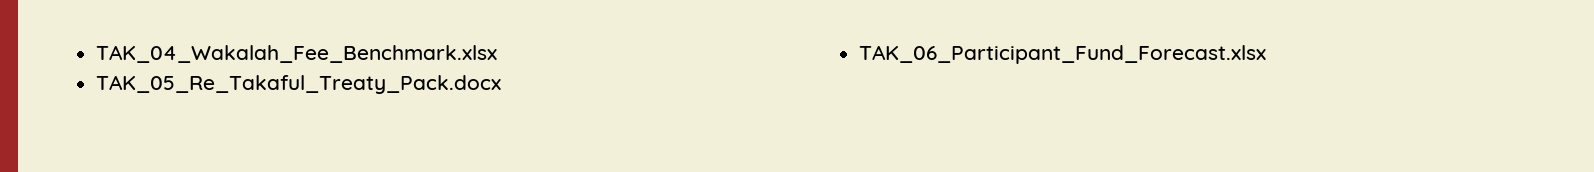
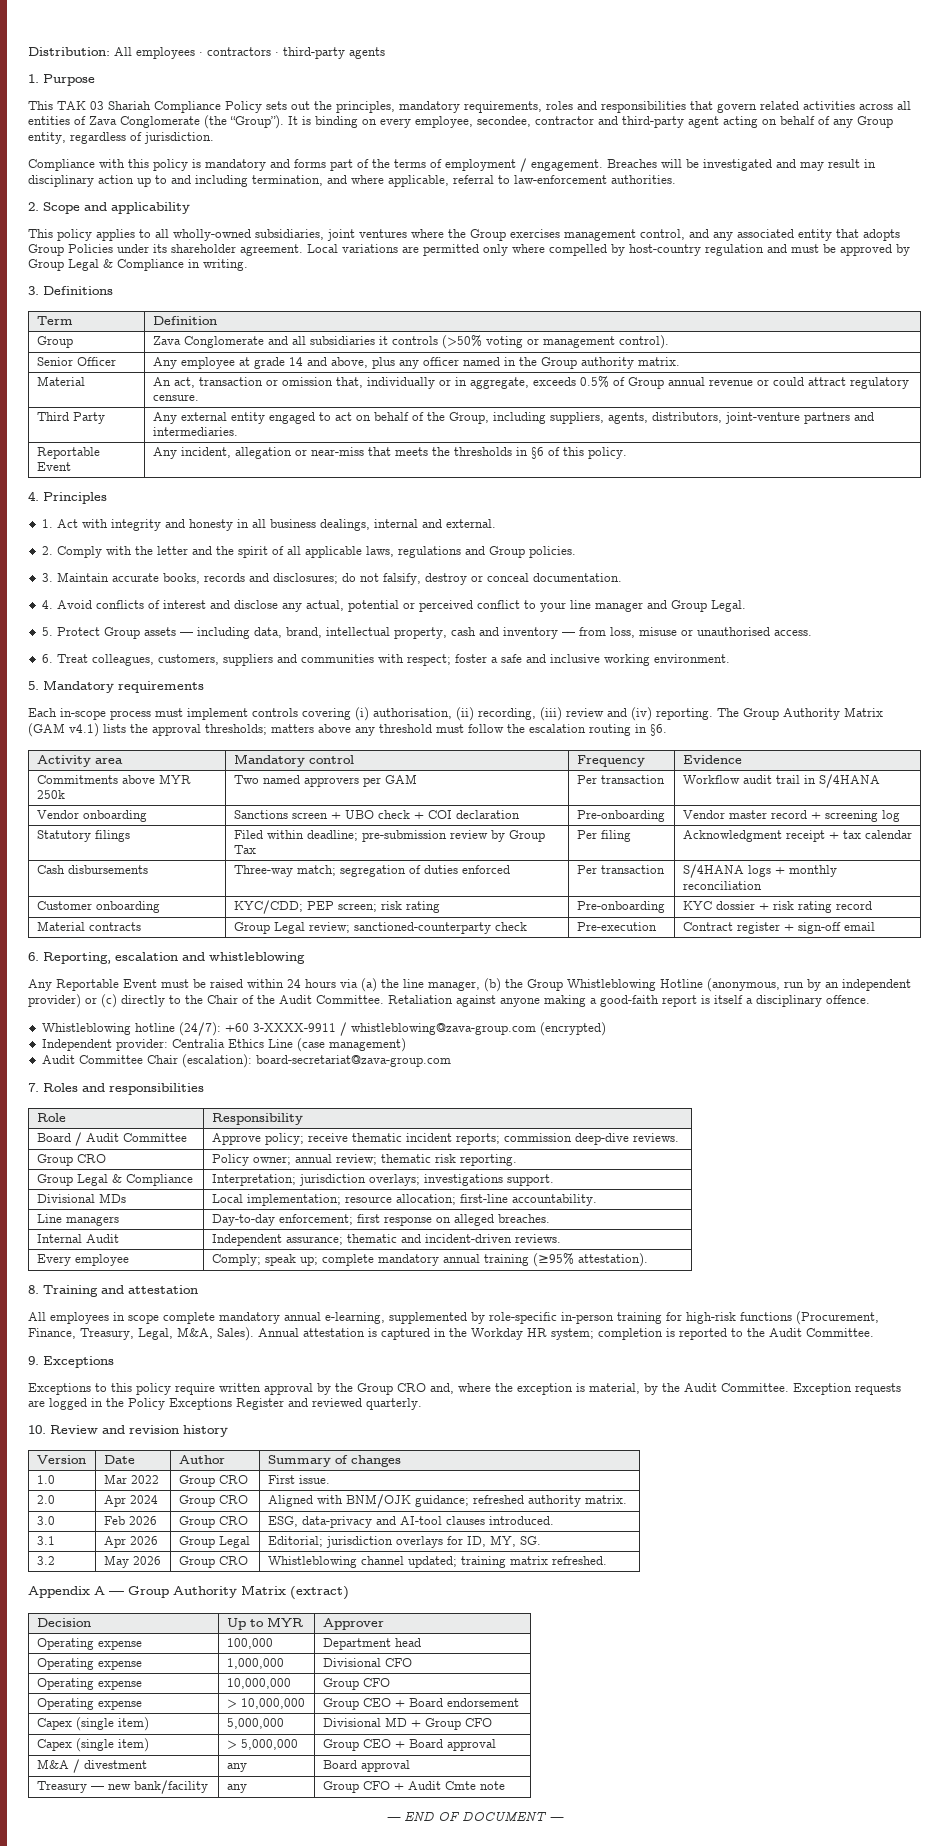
- TAK_04_Wakalah_Fee_Benchmark.xlsx
- TAK_05_Re_Takaful_Treaty_Pack.docx
- TAK_06_Participant_Fund_Forecast.xlsx
+ Distribution: All employees · contractors · third-party agents
+ 1. Purpose
+ This TAK 03 Shariah Compliance Policy sets out the principles, mandatory requirements, roles and responsibilities that govern related activities across all entities of Zava Conglomerate (the “Group”). It is binding on every employee, secondee, contractor and third-party agent acting on behalf of any Group entity, regardless of jurisdiction.
+ Compliance with this policy is mandatory and forms part of the terms of employment / engagement. Breaches will be investigated and may result in disciplinary action up to and including termination, and where applicable, referral to law-enforcement authorities.
+ 2. Scope and applicability
+ This policy applies to all wholly-owned subsidiaries, joint ventures where the Group exercises management control, and any associated entity that adopts Group Policies under its shareholder agreement. Local variations are permitted only where compelled by host-country regulation and must be approved by Group Legal & Compliance in writing.
+ 3. Definitions
+ Term | Definition
+ Group | Zava Conglomerate and all subsidiaries it controls (>50% voting or management control).
+ Senior Officer | Any employee at grade 14 and above, plus any officer named in the Group authority matrix.
+ Material | An act, transaction or omission that, individually or in aggregate, exceeds 0.5% of Group annual revenue or could attract regulatory censure.
+ Third Party | Any external entity engaged to act on behalf of the Group, including suppliers, agents, distributors, joint-venture partners and intermediaries.
+ Reportable Event | Any incident, allegation or near-miss that meets the thresholds in §6 of this policy.
+ 4. Principles
+ 1. Act with integrity and honesty in all business dealings, internal and external.
+ 2. Comply with the letter and the spirit of all applicable laws, regulations and Group policies.
+ 3. Maintain accurate books, records and disclosures; do not falsify, destroy or conceal documentation.
+ 4. Avoid conflicts of interest and disclose any actual, potential or perceived conflict to your line manager and Group Legal.
+ 5. Protect Group assets — including data, brand, intellectual property, cash and inventory — from loss, misuse or unauthorised access.
+ 6. Treat colleagues, customers, suppliers and communities with respect; foster a safe and inclusive working environment.
+ 5. Mandatory requirements
+ Each in-scope process must implement controls covering (i) authorisation, (ii) recording, (iii) review and (iv) reporting. The Group Authority Matrix (GAM v4.1) lists the approval thresholds; matters above any threshold must follow the escalation routing in §6.
+ Activity area | Mandatory control | Frequency | Evidence
+ Commitments above MYR 250k | Two named approvers per GAM | Per transaction | Workflow audit trail in S/4HANA
+ Vendor onboarding | Sanctions screen + UBO check + COI declaration | Pre-onboarding | Vendor master record + screening log
+ Statutory filings | Filed within deadline; pre-submission review by Group Tax | Per filing | Acknowledgment receipt + tax calendar
+ Cash disbursements | Three-way match; segregation of duties enforced | Per transaction | S/4HANA logs + monthly reconciliation
+ Customer onboarding | KYC/CDD; PEP screen; risk rating | Pre-onboarding | KYC dossier + risk rating record
+ Material contracts | Group Legal review; sanctioned-counterparty check | Pre-execution | Contract register + sign-off email
+ 6. Reporting, escalation and whistleblowing
+ Any Reportable Event must be raised within 24 hours via (a) the line manager, (b) the Group Whistleblowing Hotline (anonymous, run by an independent provider) or (c) directly to the Chair of the Audit Committee. Retaliation against anyone making a good-faith report is itself a disciplinary offence.
+ Whistleblowing hotline (24/7): +60 3-XXXX-9911 / whistleblowing@zava-group.com (encrypted)
+ Independent provider: Centralia Ethics Line (case management)
+ Audit Committee Chair (escalation): board-secretariat@zava-group.com
+ 7. Roles and responsibilities
+ Role | Responsibility
+ Board / Audit Committee | Approve policy; receive thematic incident reports; commission deep-dive reviews.
+ Group CRO | Policy owner; annual review; thematic risk reporting.
+ Group Legal & Compliance | Interpretation; jurisdiction overlays; investigations support.
+ Divisional MDs | Local implementation; resource allocation; first-line accountability.
+ Line managers | Day-to-day enforcement; first response on alleged breaches.
+ Internal Audit | Independent assurance; thematic and incident-driven reviews.
+ Every employee | Comply; speak up; complete mandatory annual training (≥95% attestation).
+ 8. Training and attestation
+ All employees in scope complete mandatory annual e-learning, supplemented by role-specific in-person training for high-risk functions (Procurement, Finance, Treasury, Legal, M&A, Sales). Annual attestation is captured in the Workday HR system; completion is reported to the Audit Committee.
+ 9. Exceptions
+ Exceptions to this policy require written approval by the Group CRO and, where the exception is material, by the Audit Committee. Exception requests are logged in the Policy Exceptions Register and reviewed quarterly.
+ 10. Review and revision history
+ Version | Date | Author | Summary of changes
+ 1.0 | Mar 2022 | Group CRO | First issue.
+ 2.0 | Apr 2024 | Group CRO | Aligned with BNM/OJK guidance; refreshed authority matrix.
+ 3.0 | Feb 2026 | Group CRO | ESG, data-privacy and AI-tool clauses introduced.
+ 3.1 | Apr 2026 | Group Legal | Editorial; jurisdiction overlays for ID, MY, SG.
+ 3.2 | May 2026 | Group CRO | Whistleblowing channel updated; training matrix refreshed.
+ Appendix A — Group Authority Matrix (extract)
+ Decision | Up to MYR | Approver
+ Operating expense | 100,000 | Department head
+ Operating expense | 1,000,000 | Divisional CFO
+ Operating expense | 10,000,000 | Group CFO
+ Operating expense | > 10,000,000 | Group CEO + Board endorsement
+ Capex (single item) | 5,000,000 | Divisional MD + Group CFO
+ Capex (single item) | > 5,000,000 | Group CEO + Board approval
+ M&A / divestment | any | Board approval
+ Treasury — new bank/facility | any | Group CFO + Audit Cmte note
+ — END OF DOCUMENT —

